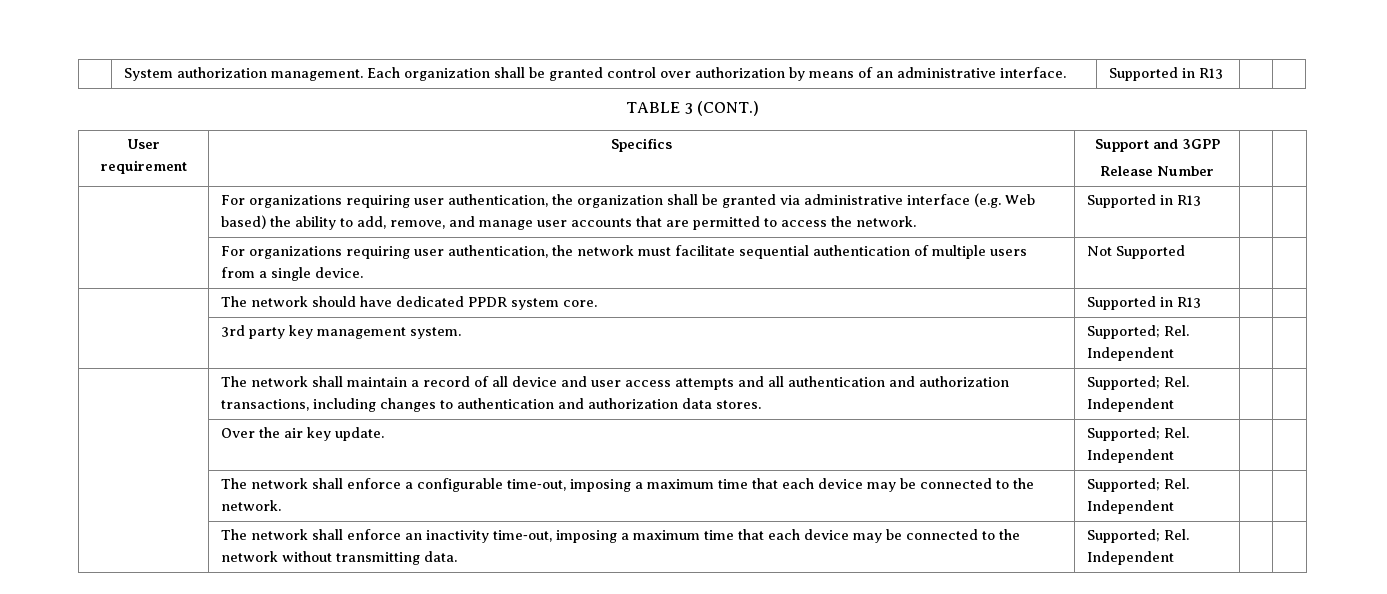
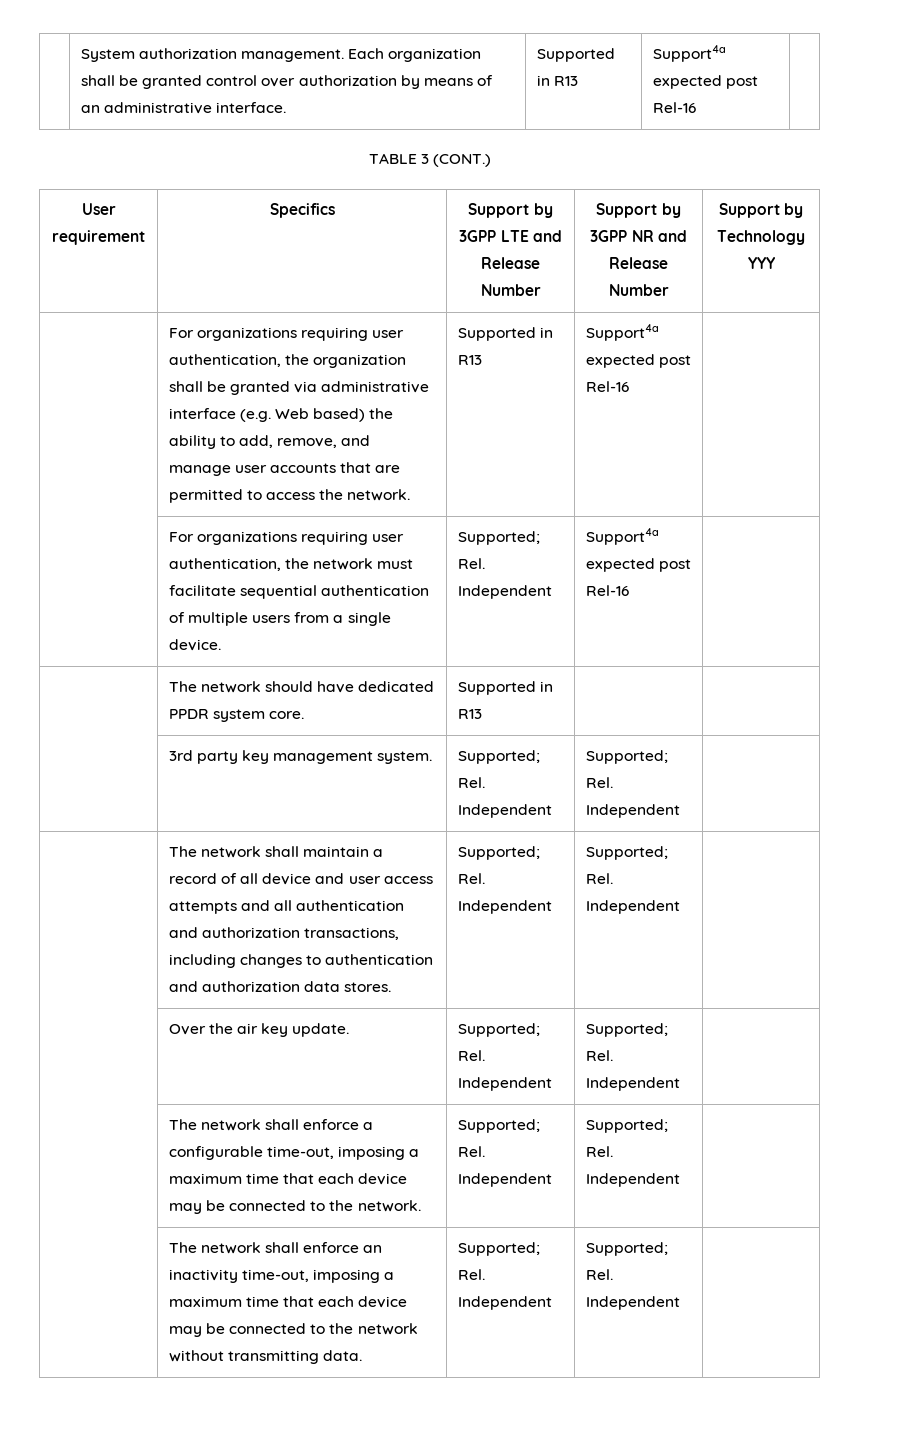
- | System authorization management. Each organization shall be granted control over authorization by means of an administrative interface. | Supported in R13 | |
+ | System authorization management. Each organization shall be granted control over authorization by means of an administrative interface. | Supported in R13 | Support4a expected post Rel-16 |
- User requirement | Specifics | Support and 3GPP
- Release Number | |
+ User requirement | Specifics | Support by 3GPP LTE and Release Number | Support by 3GPP NR and Release Number | Support by Technology YYY
- | For organizations requiring user authentication, the organization shall be granted via administrative interface (e.g. Web based) the ability to add, remove, and manage user accounts that are permitted to access the network. | Supported in R13 | |
+ | For organizations requiring user authentication, the organization shall be granted via administrative interface (e.g. Web based) the ability to add, remove, and manage user accounts that are permitted to access the network. | Supported in R13 | Support4a expected post Rel-16 |
- | For organizations requiring user authentication, the network must facilitate sequential authentication of multiple users from a single device. | Not Supported | |
+ | For organizations requiring user authentication, the network must facilitate sequential authentication of multiple users from a single device. | Supported; Rel. Independent | Support4a expected post Rel-16 |
- | 3rd party key management system. | Supported; Rel. Independent | |
+ | 3rd party key management system. | Supported; Rel. Independent | Supported; Rel. Independent |
- | The network shall maintain a record of all device and user access attempts and all authentication and authorization transactions, including changes to authentication and authorization data stores. | Supported; Rel. Independent | |
+ | The network shall maintain a record of all device and user access attempts and all authentication and authorization transactions, including changes to authentication and authorization data stores. | Supported; Rel. Independent | Supported; Rel. Independent |
- | Over the air key update. | Supported; Rel. Independent | |
+ | Over the air key update. | Supported; Rel. Independent | Supported; Rel. Independent |
- | The network shall enforce a configurable time‐out, imposing a maximum time that each device may be connected to the network. | Supported; Rel. Independent | |
+ | The network shall enforce a configurable time‐out, imposing a maximum time that each device may be connected to the network. | Supported; Rel. Independent | Supported; Rel. Independent |
- | The network shall enforce an inactivity time‐out, imposing a maximum time that each device may be connected to the network without transmitting data. | Supported; Rel. Independent | |
+ | The network shall enforce an inactivity time‐out, imposing a maximum time that each device may be connected to the network without transmitting data. | Supported; Rel. Independent | Supported; Rel. Independent |

